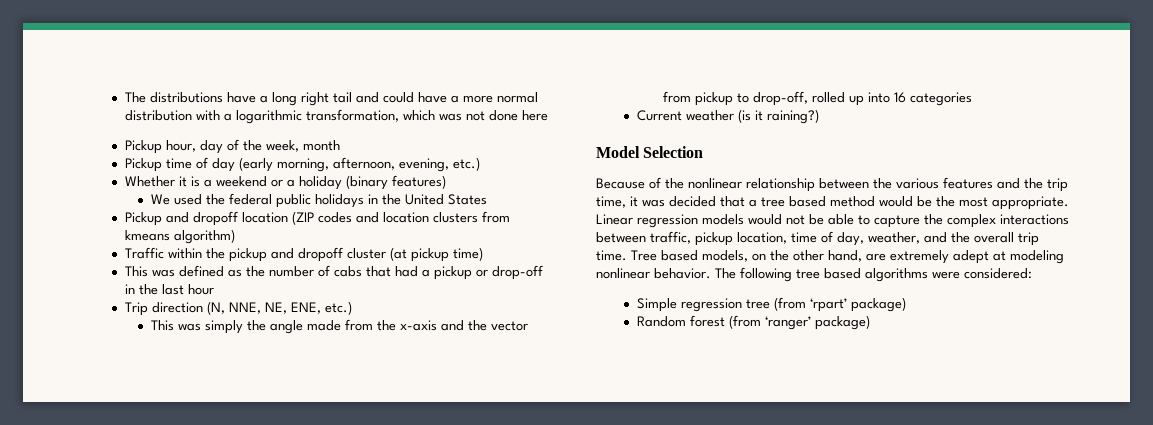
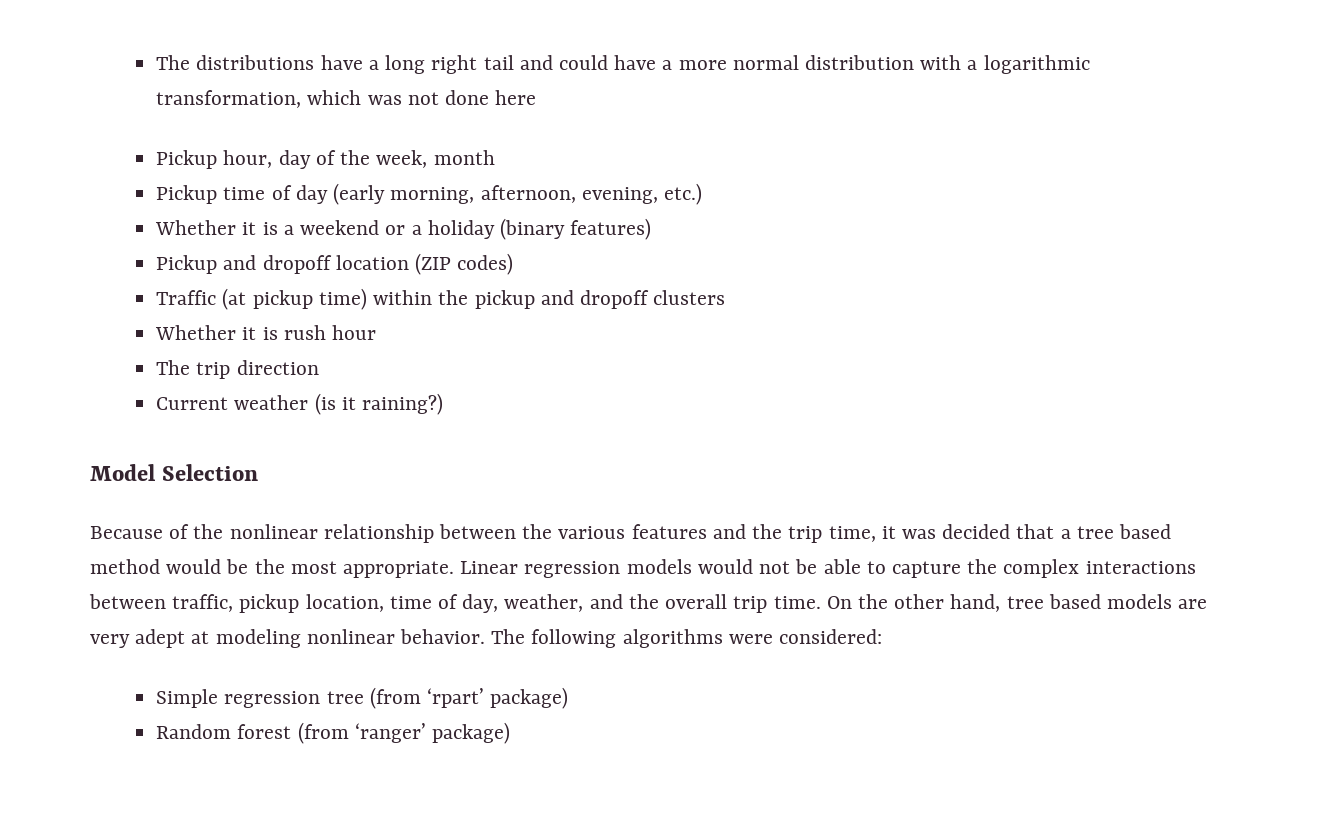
- We used the federal public holidays in the United States
- Pickup and dropoff location (ZIP codes and location clusters from kmeans algorithm)
- Traffic within the pickup and dropoff cluster (at pickup time)
- This was defined as the number of cabs that had a pickup or drop-off in the last hour
+ Pickup and dropoff location (ZIP codes)
+ Traffic (at pickup time) within the pickup and dropoff clusters
+ Whether it is rush hour
- Trip direction (N, NNE, NE, ENE, etc.)
- This was simply the angle made from the x-axis and the vector from pickup to drop-off, rolled up into 16 categories
+ The trip direction
- Tree based models, on the other hand, are extremely adept at modeling nonlinear behavior.
+ On the other hand, tree based models are very adept at modeling nonlinear behavior.
- The following tree based algorithms were considered:
+ The following algorithms were considered:

